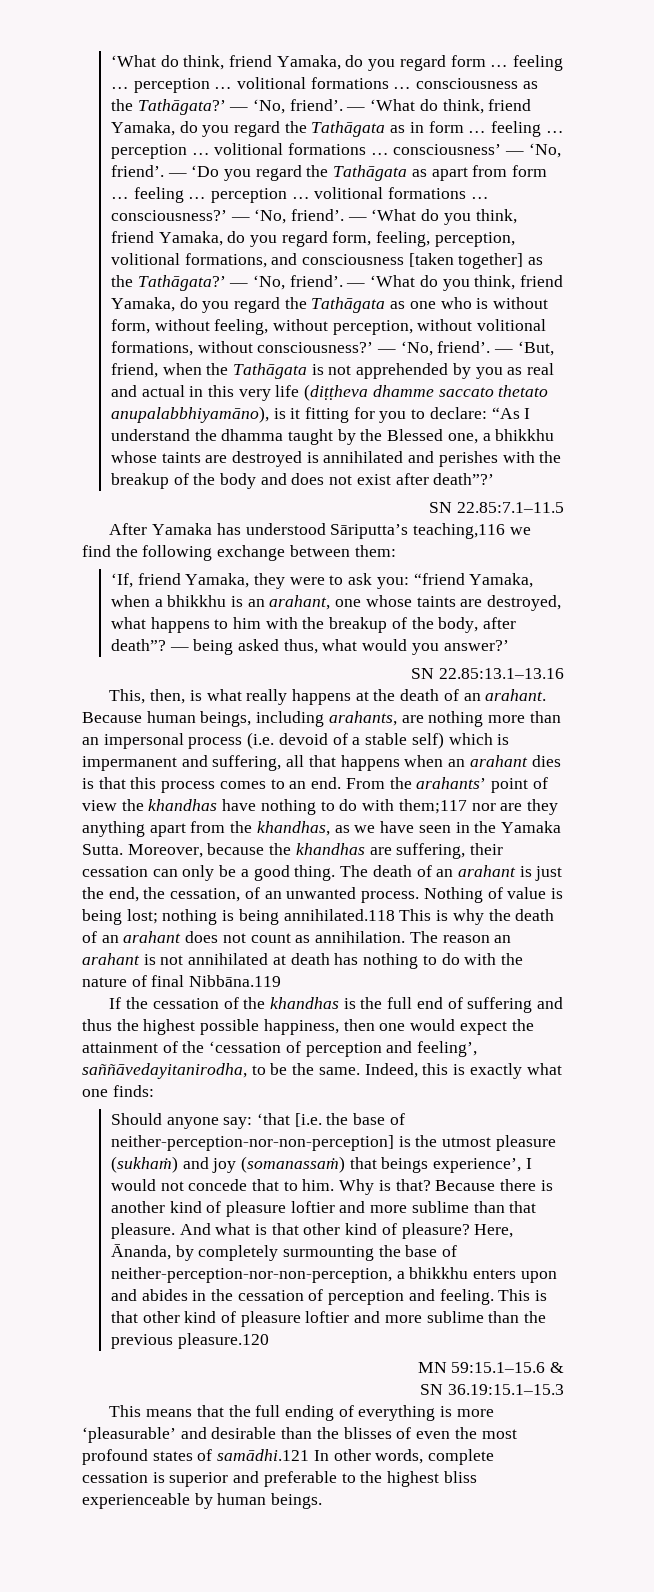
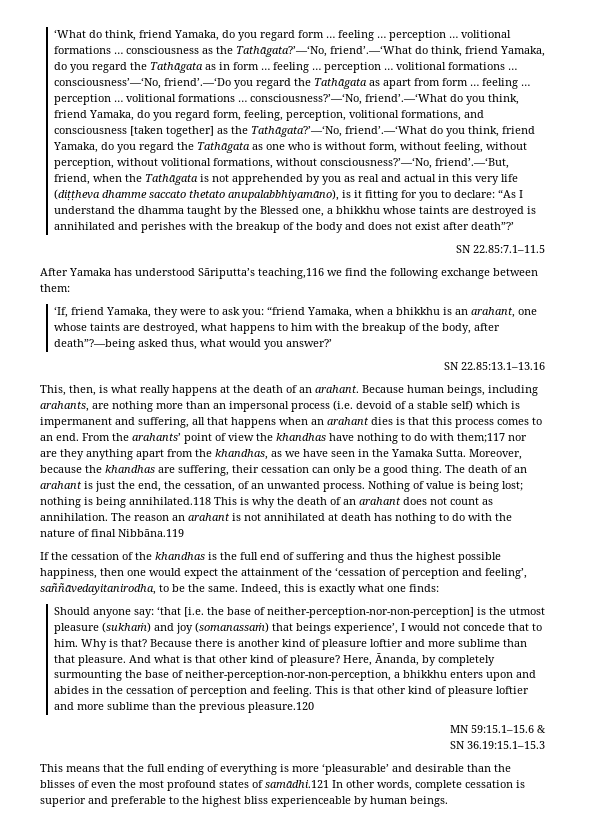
- ‘What do think, friend Yamaka, do you regard form … feeling … perception … volitional formations … consciousness as the Tathāgata?’ — ‘No, friend’. — ‘What do think, friend Yamaka, do you regard the Tathāgata as in form … feeling … perception … volitional formations … consciousness’ — ‘No, friend’. — ‘Do you regard the Tathāgata as apart from form … feeling … perception … volitional formations … consciousness?’ — ‘No, friend’. — ‘What do you think, friend Yamaka, do you regard form, feeling, perception, volitional formations, and consciousness [taken together] as the Tathāgata?’ — ‘No, friend’. — ‘What do you think, friend Yamaka, do you regard the Tathāgata as one who is without form, without feeling, without perception, without volitional formations, without consciousness?’ — ‘No, friend’. — ‘But, friend, when the Tathāgata is not apprehended by you as real and actual in this very life (diṭṭheva dhamme saccato thetato anupalabbhiyamāno), is it fitting for you to declare:
+ ‘What do think, friend Yamaka, do you regard form … feeling … perception … volitional formations … consciousness as the Tathāgata?’—‘No, friend’.—‘What do think, friend Yamaka, do you regard the Tathāgata as in form … feeling … perception … volitional formations … consciousness’—‘No, friend’.—‘Do you regard the Tathāgata as apart from form … feeling … perception … volitional formations … consciousness?’—‘No, friend’.—‘What do you think, friend Yamaka, do you regard form, feeling, perception, volitional formations, and consciousness [taken together] as the Tathāgata?’—‘No, friend’.—‘What do you think, friend Yamaka, do you regard the Tathāgata as one who is without form, without feeling, without perception, without volitional formations, without consciousness?’—‘No, friend’.—‘But, friend, when the Tathāgata is not apprehended by you as real and actual in this very life (diṭṭheva dhamme saccato thetato anupalabbhiyamāno), is it fitting for you to declare:
- ‘If, friend Yamaka, they were to ask you: “friend Yamaka, when a bhikkhu is an arahant, one whose taints are destroyed, what happens to him with the breakup of the body, after death”? — being asked thus, what would you answer?’
+ ‘If, friend Yamaka, they were to ask you: “friend Yamaka, when a bhikkhu is an arahant, one whose taints are destroyed, what happens to him with the breakup of the body, after death”?—being asked thus, what would you answer?’

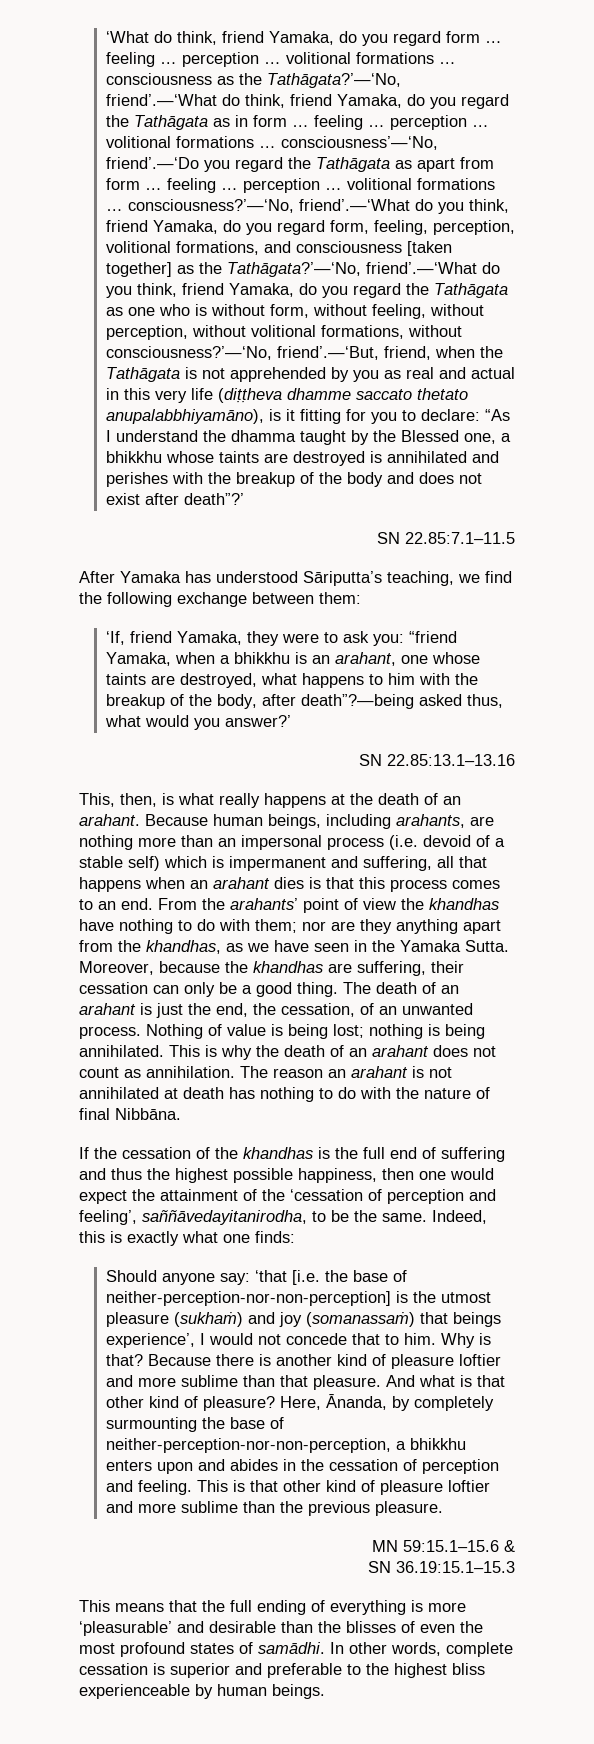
- After Yamaka has understood Sāriputta’s teaching,116 we find the following exchange between them:
+ After Yamaka has understood Sāriputta’s teaching, we find the following exchange between them:
- From the arahants’ point of view the khandhas have nothing to do with them;117 nor are they anything apart from the khandhas, as we have seen in the Yamaka Sutta.
+ From the arahants’ point of view the khandhas have nothing to do with them; nor are they anything apart from the khandhas, as we have seen in the Yamaka Sutta.
- Nothing of value is being lost; nothing is being annihilated.118 This is why the death of an arahant does not count as annihilation.
+ Nothing of value is being lost; nothing is being annihilated. This is why the death of an arahant does not count as annihilation.
- The reason an arahant is not annihilated at death has nothing to do with the nature of final Nibbāna.119
+ The reason an arahant is not annihilated at death has nothing to do with the nature of final Nibbāna.
- This is that other kind of pleasure loftier and more sublime than the previous pleasure.120
+ This is that other kind of pleasure loftier and more sublime than the previous pleasure.
- This means that the full ending of everything is more ‘pleasurable’ and desirable than the blisses of even the most profound states of samādhi.121 In other words, complete cessation is superior and preferable to the highest bliss experienceable by human beings.
+ This means that the full ending of everything is more ‘pleasurable’ and desirable than the blisses of even the most profound states of samādhi. In other words, complete cessation is superior and preferable to the highest bliss experienceable by human beings.

